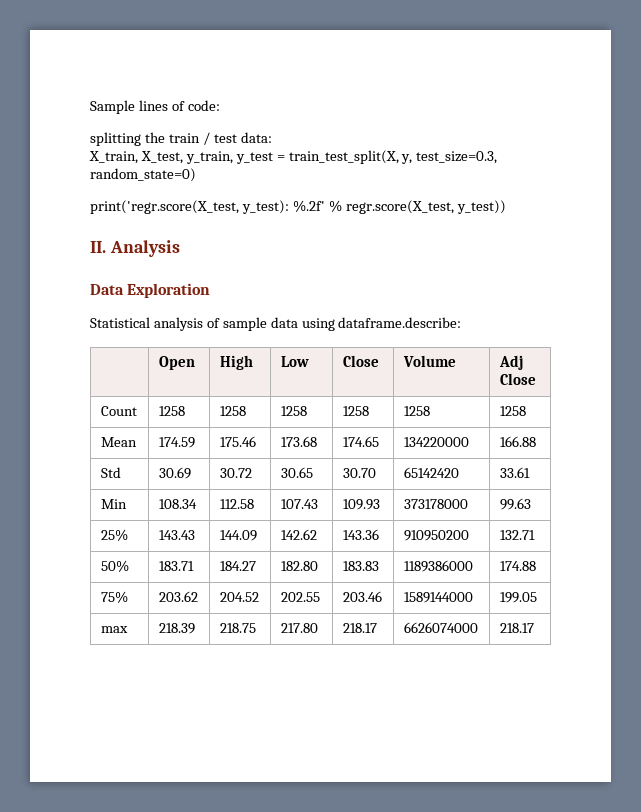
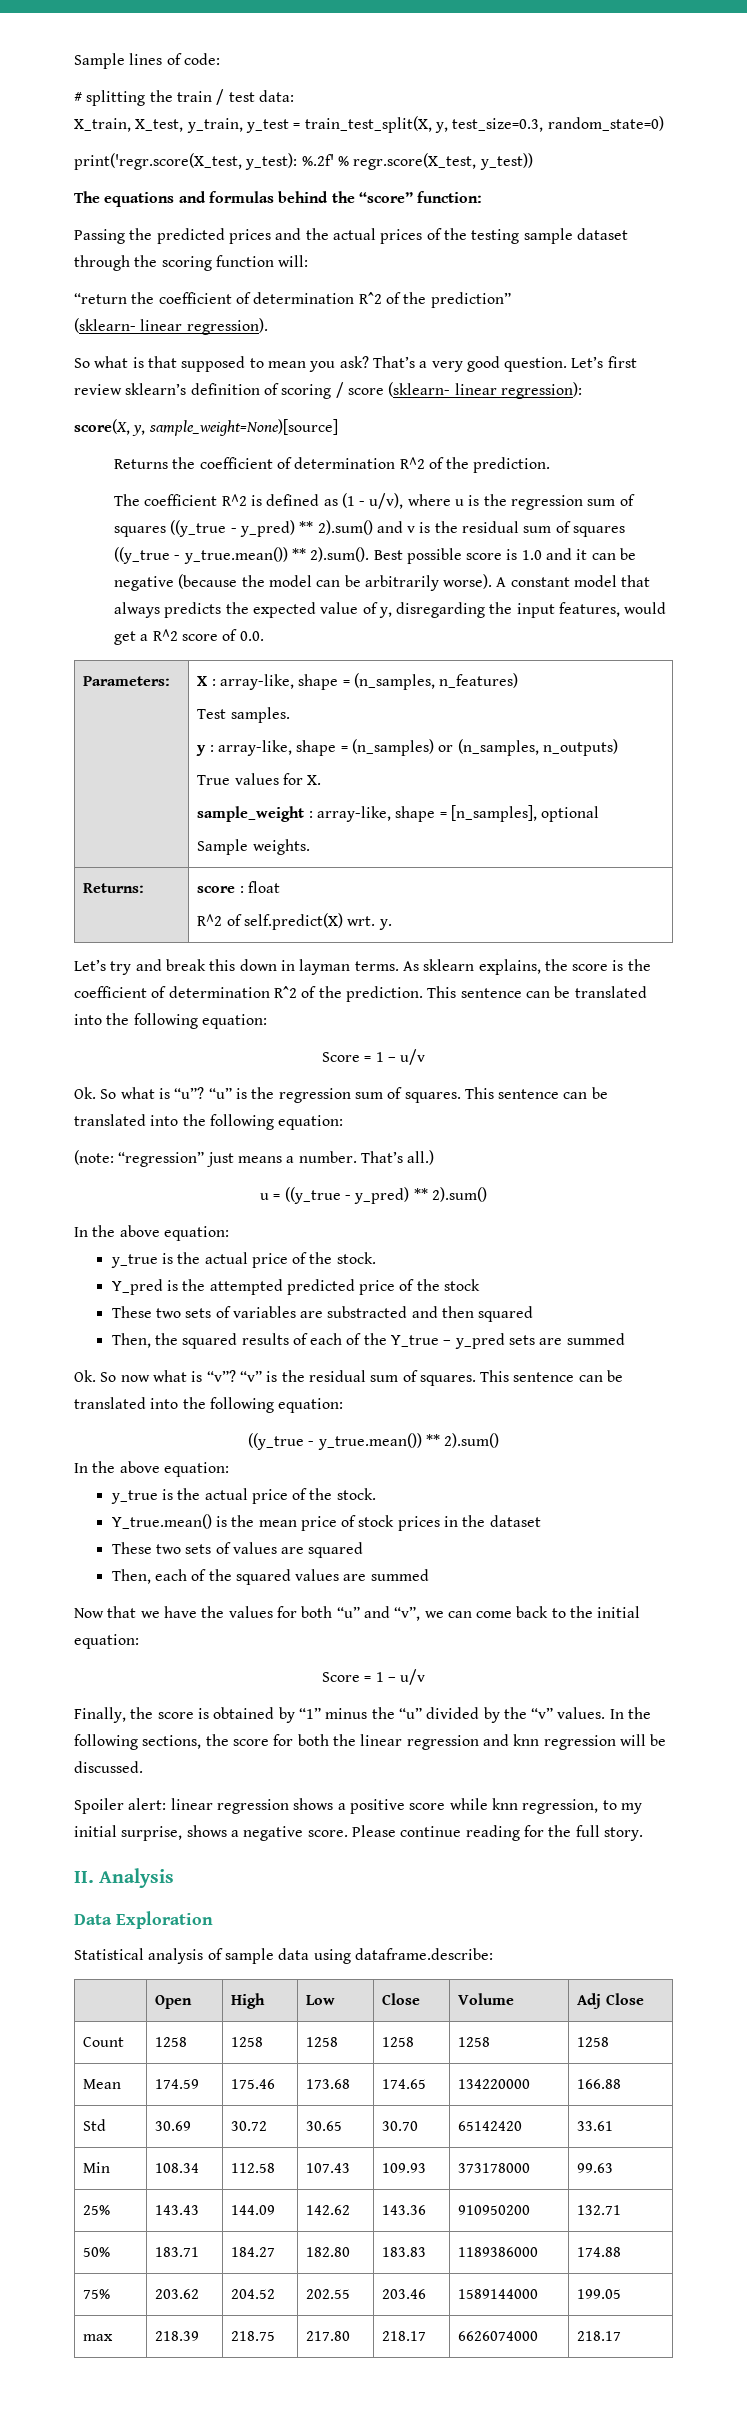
- splitting the train / test data:
+ # splitting the train / test data:
+ The equations and formulas behind the “score” function:
+ Passing the predicted prices and the actual prices of the testing sample dataset through the scoring function will:
+ “return the coefficient of determination Rˆ2 of the prediction”
+ (sklearn- linear regression).
+ So what is that supposed to mean you ask? That’s a very good question. Let’s first review sklearn’s definition of scoring / score (sklearn- linear regression):
+ score(X, y, sample_weight=None)[source]
+ Returns the coefficient of determination R^2 of the prediction.
+ The coefficient R^2 is defined as (1 - u/v), where u is the regression sum of squares ((y_true - y_pred) ** 2).sum() and v is the residual sum of squares ((y_true - y_true.mean()) ** 2).sum(). Best possible score is 1.0 and it can be negative (because the model can be arbitrarily worse). A constant model that always predicts the expected value of y, disregarding the input features, would get a R^2 score of 0.0.
+ Parameters: | X : array-like, shape = (n_samples, n_features)
+ Test samples.
+ y : array-like, shape = (n_samples) or (n_samples, n_outputs)
+ True values for X.
+ sample_weight : array-like, shape = [n_samples], optional
+ Sample weights.
+ Returns: | score : float
+ R^2 of self.predict(X) wrt. y.
+ Let’s try and break this down in layman terms. As sklearn explains, the score is the coefficient of determination Rˆ2 of the prediction. This sentence can be translated into the following equation:
+ Score = 1 – u/v
+ Ok. So what is “u”? “u” is the regression sum of squares. This sentence can be translated into the following equation:
+ (note: “regression” just means a number. That’s all.)
+ u = ((y_true - y_pred) ** 2).sum()
+ In the above equation:
+ y_true is the actual price of the stock.
+ Y_pred is the attempted predicted price of the stock
+ These two sets of variables are substracted and then squared
+ Then, the squared results of each of the Y_true – y_pred sets are summed
+ Ok. So now what is “v”? “v” is the residual sum of squares. This sentence can be translated into the following equation:
+ ((y_true - y_true.mean()) ** 2).sum()
+ In the above equation:
+ y_true is the actual price of the stock.
+ Y_true.mean() is the mean price of stock prices in the dataset
+ These two sets of values are squared
+ Then, each of the squared values are summed
+ Now that we have the values for both “u” and “v”, we can come back to the initial equation:
+ Score = 1 – u/v
+ Finally, the score is obtained by “1” minus the “u” divided by the “v” values. In the following sections, the score for both the linear regression and knn regression will be discussed.
+ Spoiler alert: linear regression shows a positive score while knn regression, to my initial surprise, shows a negative score. Please continue reading for the full story.

